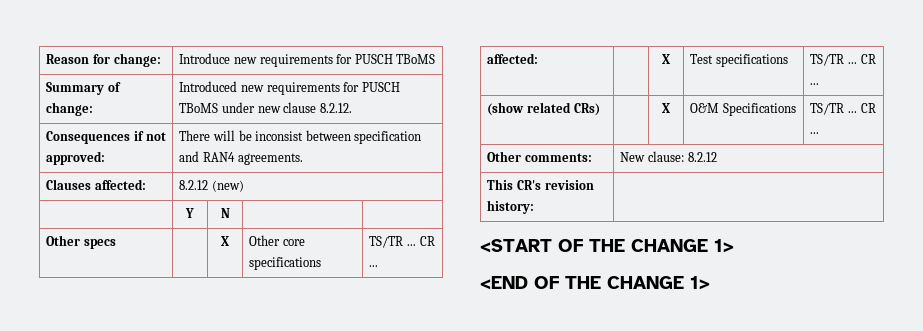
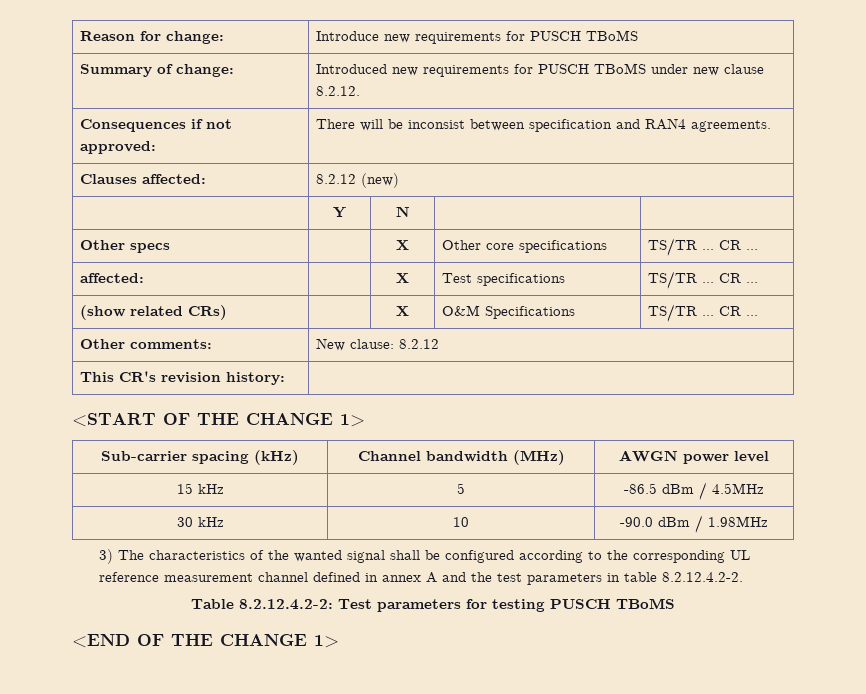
+ Sub-carrier spacing (kHz) | Channel bandwidth (MHz) | AWGN power level
+ 15 kHz | 5 | -86.5 dBm / 4.5MHz
+ 30 kHz | 10 | -90.0 dBm / 1.98MHz
+ 3) The characteristics of the wanted signal shall be configured according to the corresponding UL reference measurement channel defined in annex A and the test parameters in table 8.2.12.4.2-2.
+ Table 8.2.12.4.2-2: Test parameters for testing PUSCH TBoMS

